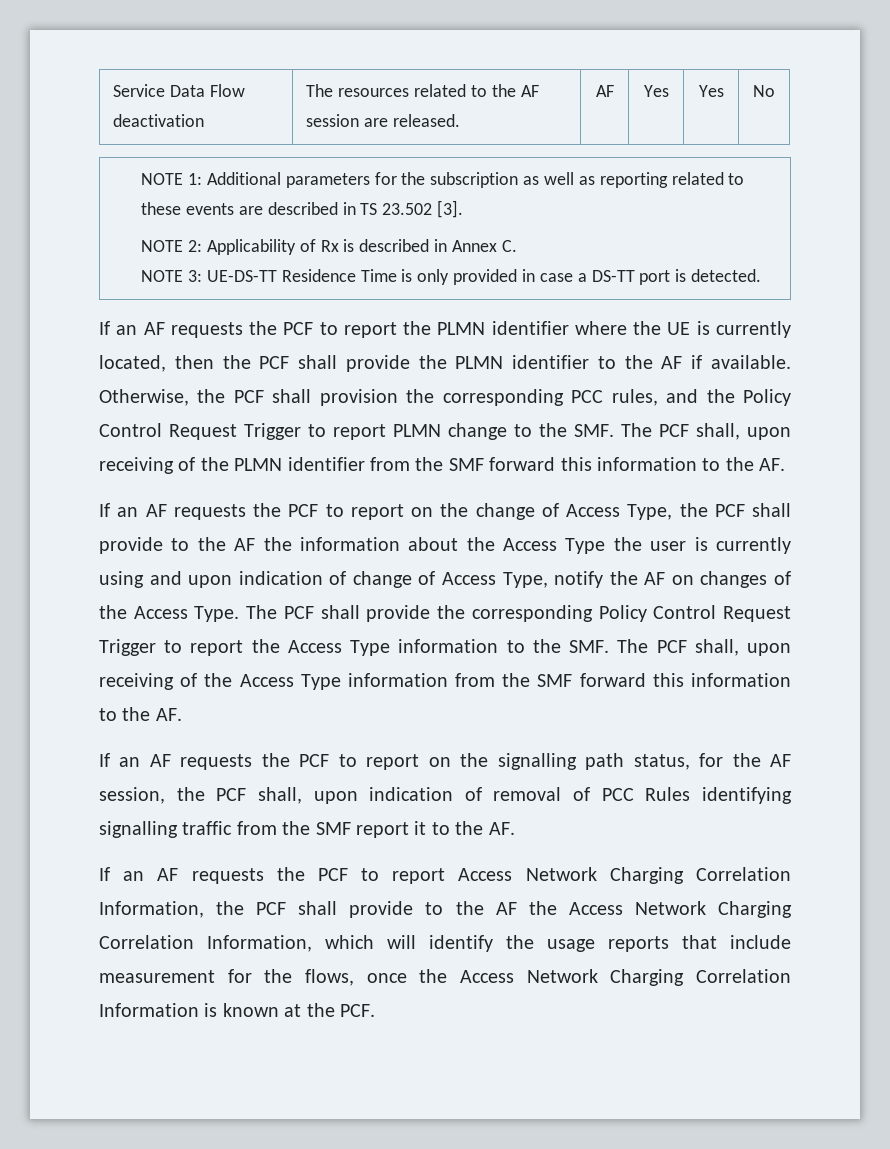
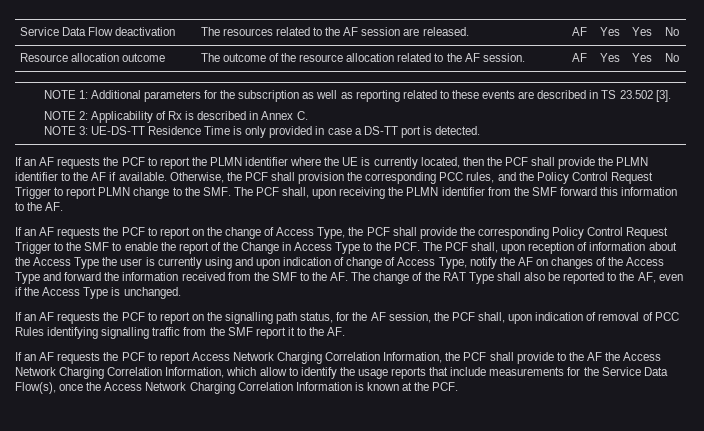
+ Resource allocation outcome | The outcome of the resource allocation related to the AF session. | AF | Yes | Yes | No
- Otherwise, the PCF shall provision the corresponding PCC rules, and the Policy Control Request Trigger to report PLMN change to the SMF. The PCF shall, upon receiving of the PLMN identifier from the SMF forward this information to the AF.
+ Otherwise, the PCF shall provision the corresponding PCC rules, and the Policy Control Request Trigger to report PLMN change to the SMF. The PCF shall, upon receiving the PLMN identifier from the SMF forward this information to the AF.
- If an AF requests the PCF to report on the change of Access Type, the PCF shall provide to the AF the information about the Access Type the user is currently using and upon indication of change of Access Type, notify the AF on changes of the Access Type. The PCF shall provide the corresponding Policy Control Request Trigger to report the Access Type information to the SMF. The PCF shall, upon receiving of the Access Type information from the SMF forward this information to the AF.
+ If an AF requests the PCF to report on the change of Access Type, the PCF shall provide the corresponding Policy Control Request Trigger to the SMF to enable the report of the Change in Access Type to the PCF. The PCF shall, upon reception of information about the Access Type the user is currently using and upon indication of change of Access Type, notify the AF on changes of the Access Type and forward the information received from the SMF to the AF. The change of the RAT Type shall also be reported to the AF, even if the Access Type is unchanged.
- If an AF requests the PCF to report Access Network Charging Correlation Information, the PCF shall provide to the AF the Access Network Charging Correlation Information, which will identify the usage reports that include measurement for the flows, once the Access Network Charging Correlation Information is known at the PCF.
+ If an AF requests the PCF to report Access Network Charging Correlation Information, the PCF shall provide to the AF the Access Network Charging Correlation Information, which allow to identify the usage reports that include measurements for the Service Data Flow(s), once the Access Network Charging Correlation Information is known at the PCF.

